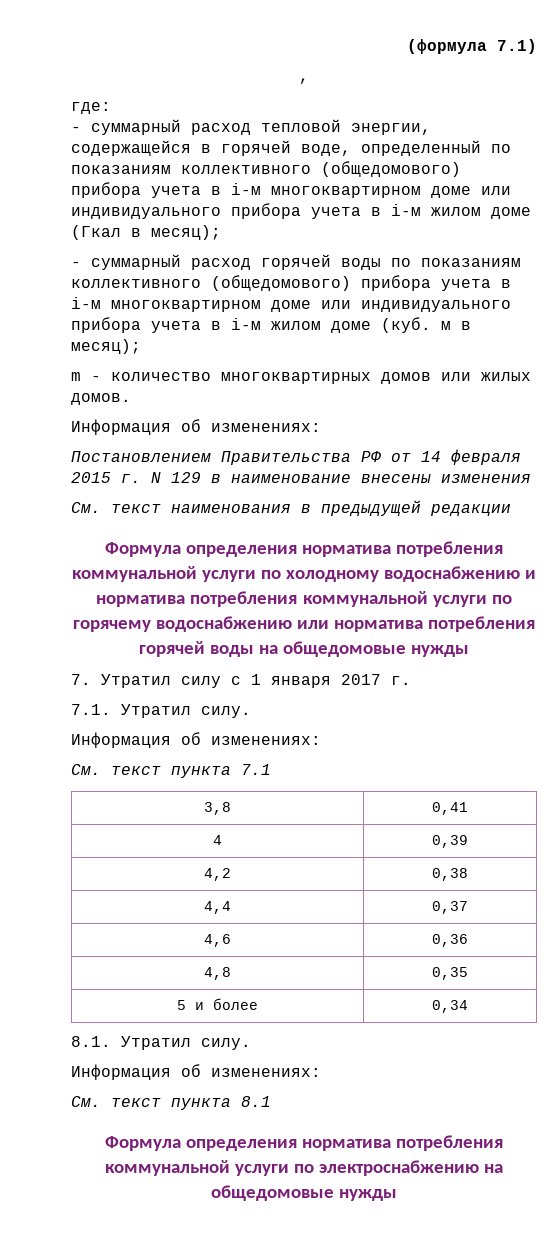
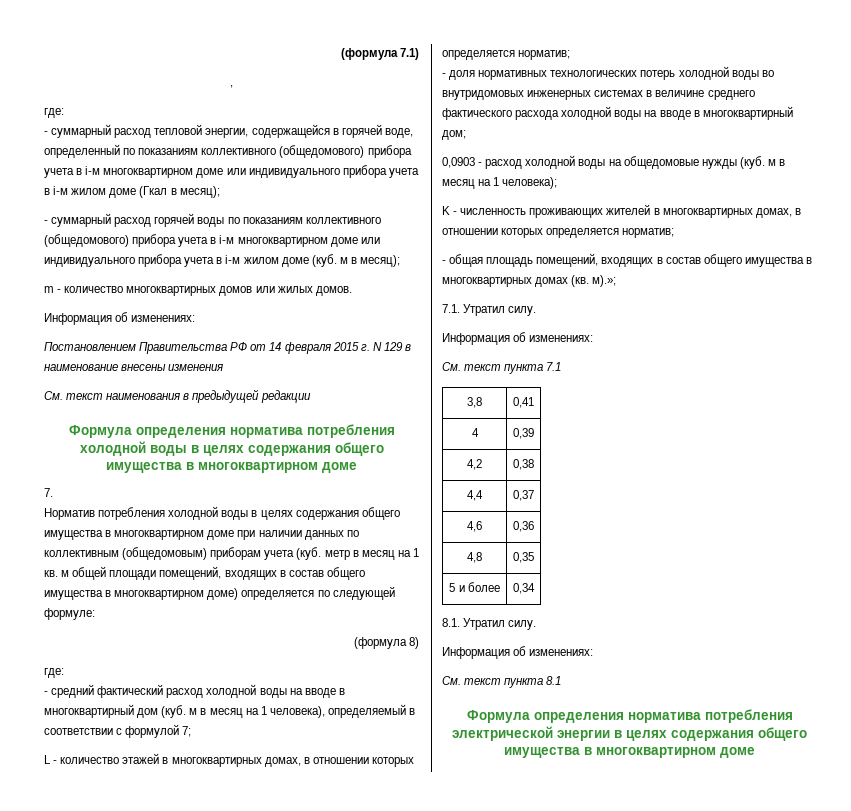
- Формула определения норматива потребления коммунальной услуги по холодному водоснабжению и норматива потребления коммунальной услуги по горячему водоснабжению или норматива потребления горячей воды на общедомовые нужды
- 7. Утратил силу с 1 января 2017 г.
+ Формула определения норматива потребления холодной воды в целях содержания общего имущества в многоквартирном доме
+ 7.
+ Норматив потребления холодной воды в целях содержания общего имущества в многоквартирном доме при наличии данных по коллективным (общедомовым) приборам учета (куб. метр в месяц на 1 кв. м общей площади помещений, входящих в состав общего имущества в многоквартирном доме) определяется по следующей формуле:
+ (формула 8)
+ где:
+ - средний фактический расход холодной воды на вводе в многоквартирный дом (куб. м в месяц на 1 человека), определяемый в соответствии с формулой 7;
+ L - количество этажей в многоквартирных домах, в отношении которых определяется норматив;
+ - доля нормативных технологических потерь холодной воды во внутридомовых инженерных системах в величине среднего фактического расхода холодной воды на вводе в многоквартирный дом;
+ 0,0903 - расход холодной воды на общедомовые нужды (куб. м в месяц на 1 человека);
+ K - численность проживающих жителей в многоквартирных домах, в отношении которых определяется норматив;
+ - общая площадь помещений, входящих в состав общего имущества в многоквартирных домах (кв. м).»;
- Формула определения норматива потребления коммунальной услуги по электроснабжению на общедомовые нужды
+ Формула определения норматива потребления электрической энергии в целях содержания общего имущества в многоквартирном доме

